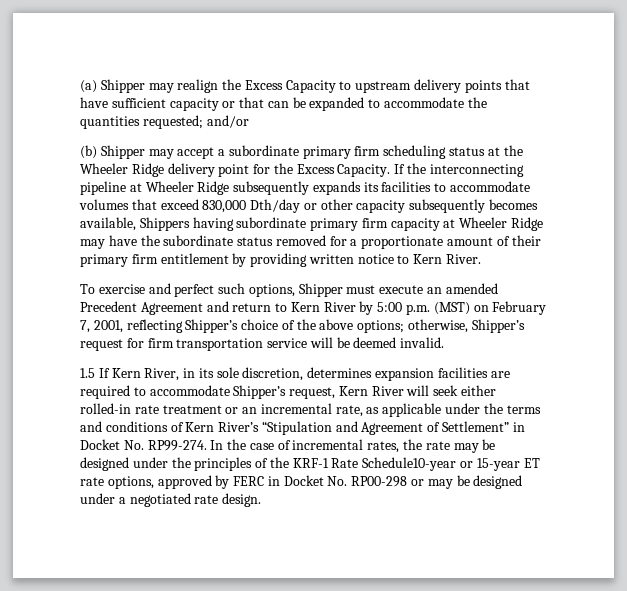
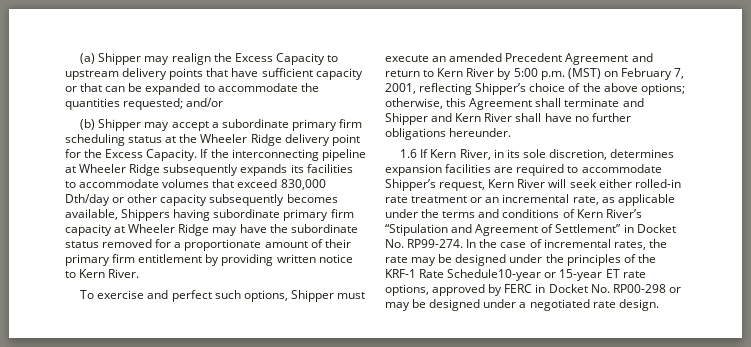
- otherwise, Shipper’s request for firm transportation service will be deemed invalid.
- 1.5 If Kern River, in its sole discretion, determines expansion facilities are required to accommodate Shipper’s request, Kern River will seek either rolled-in rate treatment or an incremental rate, as applicable under the terms and conditions of Kern River’s “Stipulation and Agreement of Settlement” in Docket No. RP99-274.
+ otherwise, this Agreement shall terminate and Shipper and Kern River shall have no further obligations hereunder.
+ 1.6 If Kern River, in its sole discretion, determines expansion facilities are required to accommodate Shipper’s request, Kern River will seek either rolled-in rate treatment or an incremental rate, as applicable under the terms and conditions of Kern River’s “Stipulation and Agreement of Settlement” in Docket No. RP99-274.

